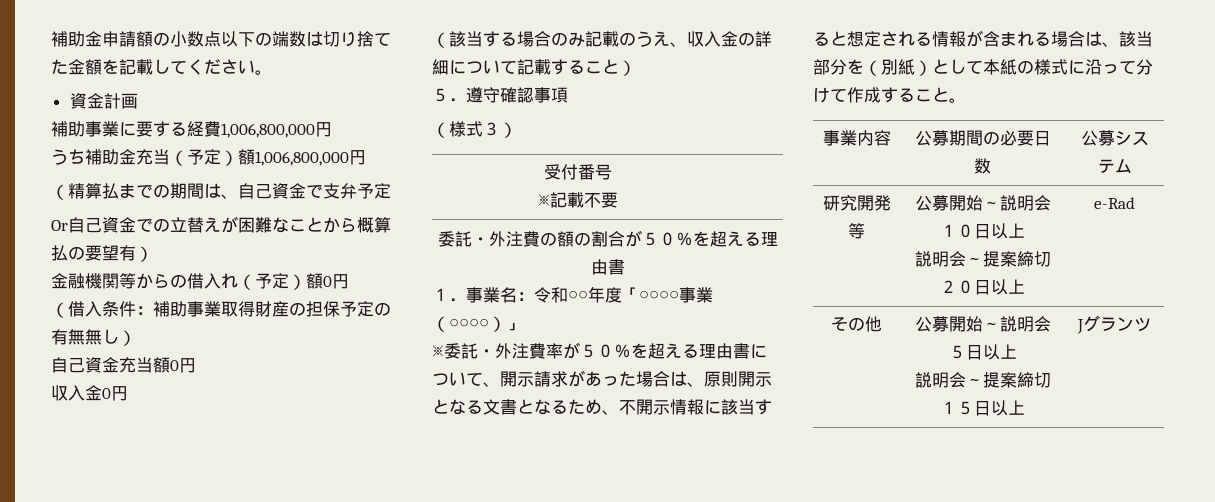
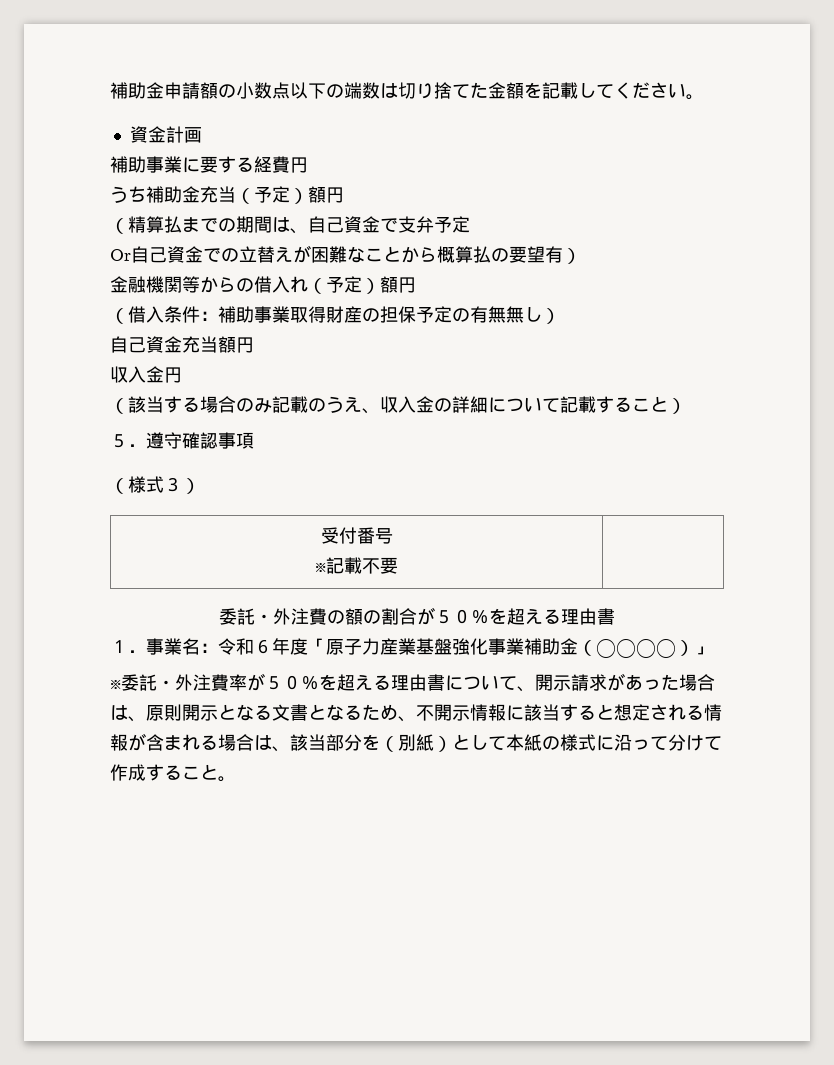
- 補助事業に要する経費1,006,800,000円
+ 補助事業に要する経費円
- うち補助金充当（予定）額1,006,800,000円
+ うち補助金充当（予定）額円
- 金融機関等からの借入れ（予定）額0円
+ 金融機関等からの借入れ（予定）額円
- 自己資金充当額0円
+ 自己資金充当額円
- 収入金0円
+ 収入金円
- １．事業名：令和○○年度「○○○○事業（○○○○）」
+ １．事業名：令和６年度「原子力産業基盤強化事業補助金（○○○○）」
- 事業内容 | 公募期間の必要日数 | 公募システム
- 研究開発等 | 公募開始～説明会１０日以上
- 説明会～提案締切２０日以上 | e-Rad
- その他 | 公募開始～説明会５日以上
- 説明会～提案締切１５日以上 | Jグランツ

